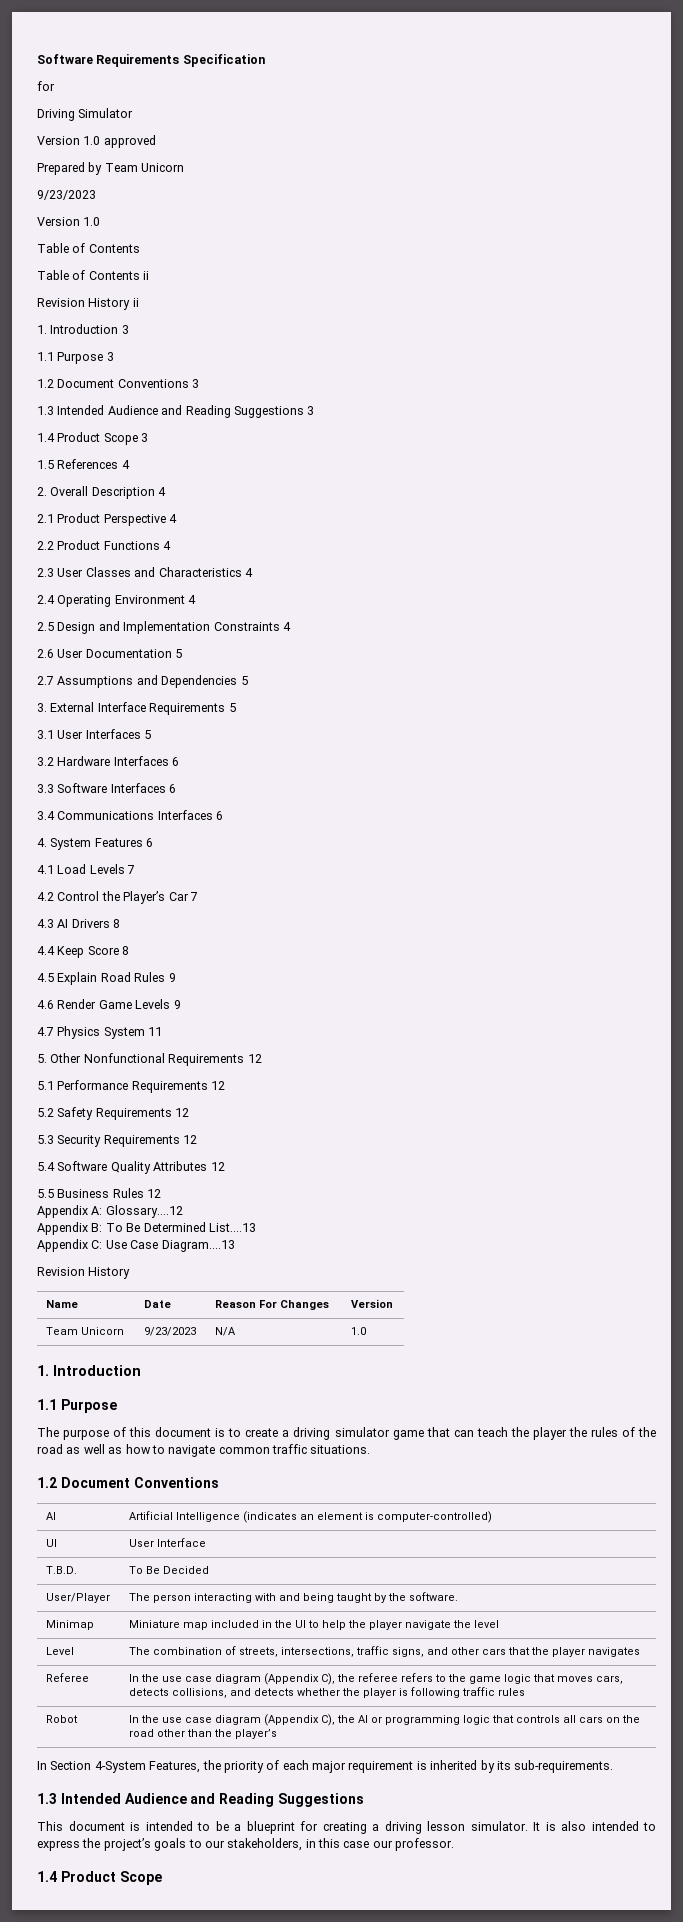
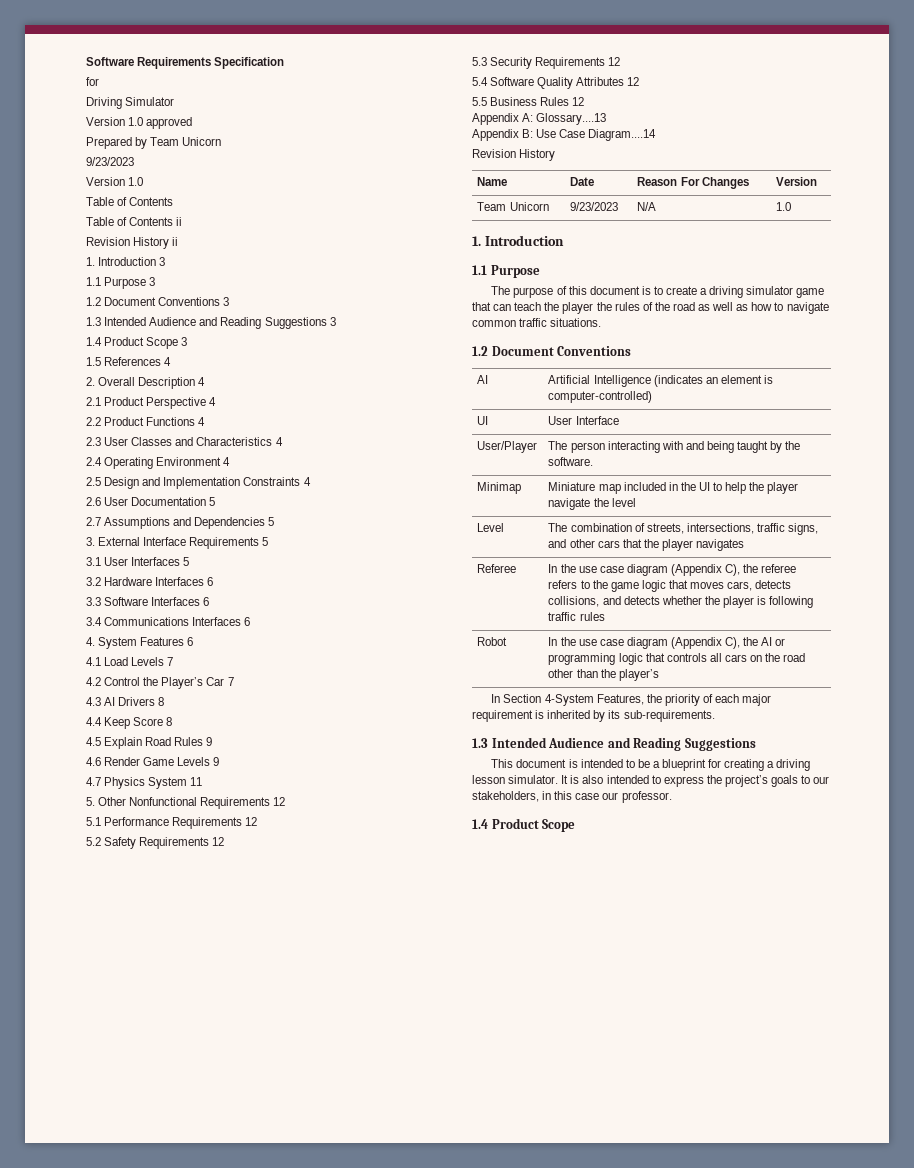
- Appendix A: Glossary....12
+ Appendix A: Glossary....13
- Appendix B: To Be Determined List....13
- Appendix C: Use Case Diagram....13
+ Appendix B: Use Case Diagram....14
- T.B.D. | To Be Decided

